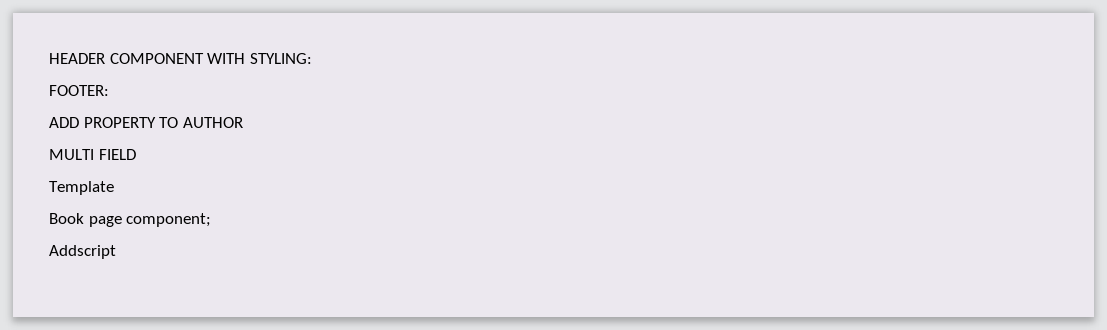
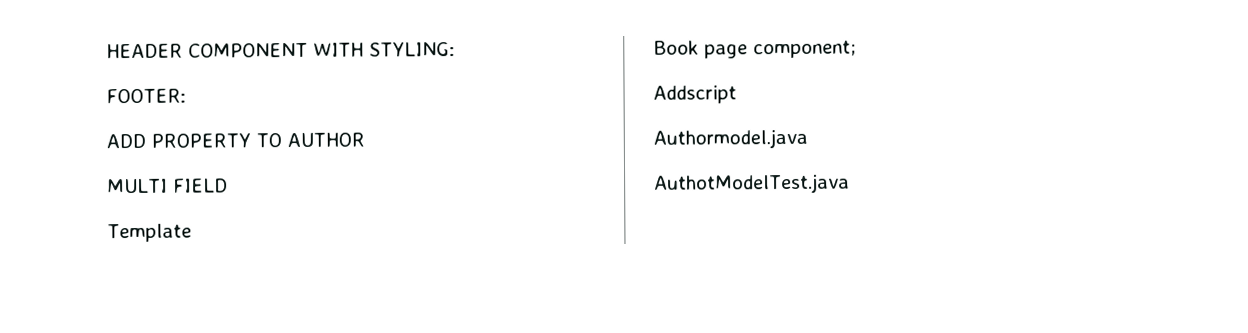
+ Authormodel.java
+ AuthotModelTest.java

